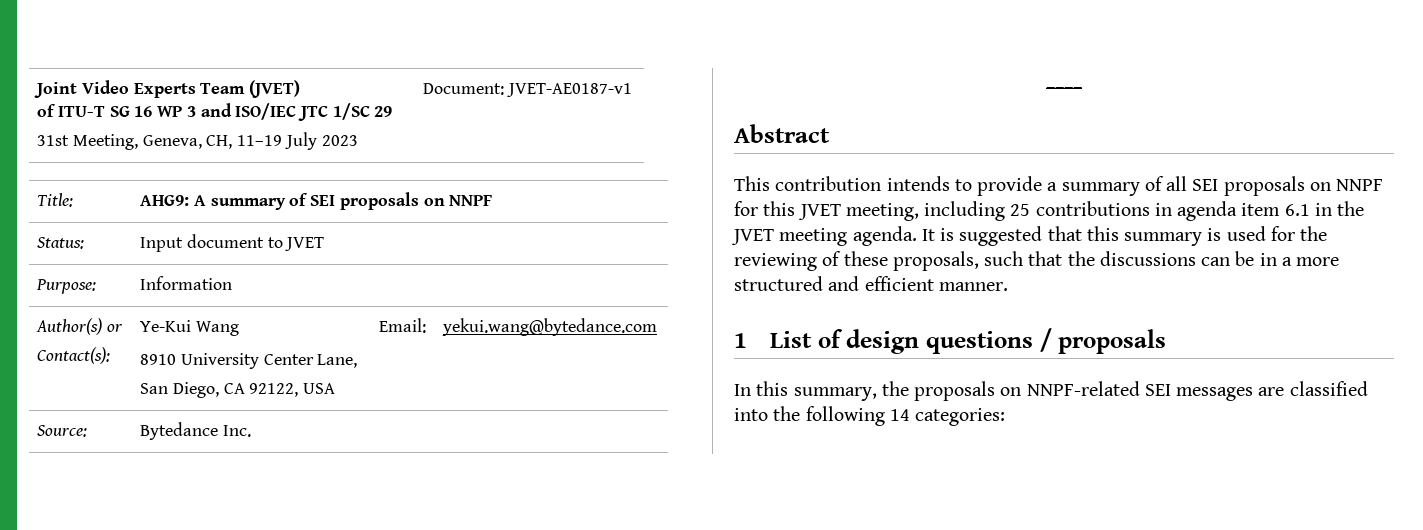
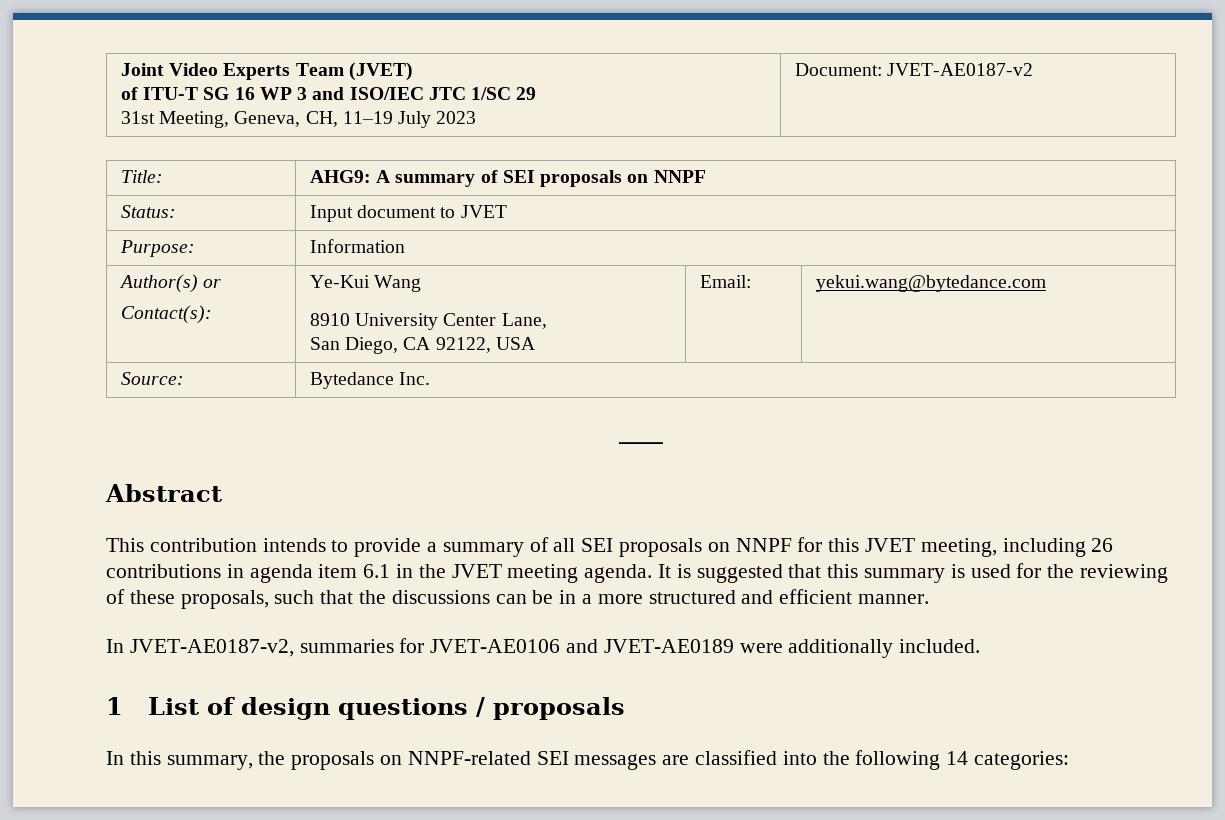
  Joint Video Experts Team (JVET)
  of ITU-T SG 16 WP 3 and ISO/IEC JTC 1/SC 29
- 31st Meeting, Geneva, CH, 11–19 July 2023 | Document: JVET-AE0187-v1
+ 31st Meeting, Geneva, CH, 11–19 July 2023 | Document: JVET-AE0187-v2
- This contribution intends to provide a summary of all SEI proposals on NNPF for this JVET meeting, including 25 contributions in agenda item 6.1 in the JVET meeting agenda.
+ This contribution intends to provide a summary of all SEI proposals on NNPF for this JVET meeting, including 26 contributions in agenda item 6.1 in the JVET meeting agenda.
+ In JVET-AE0187-v2, summaries for JVET-AE0106 and JVET-AE0189 were additionally included.

